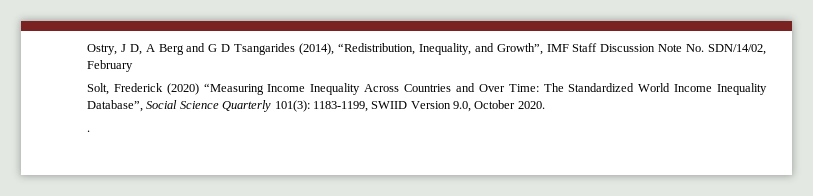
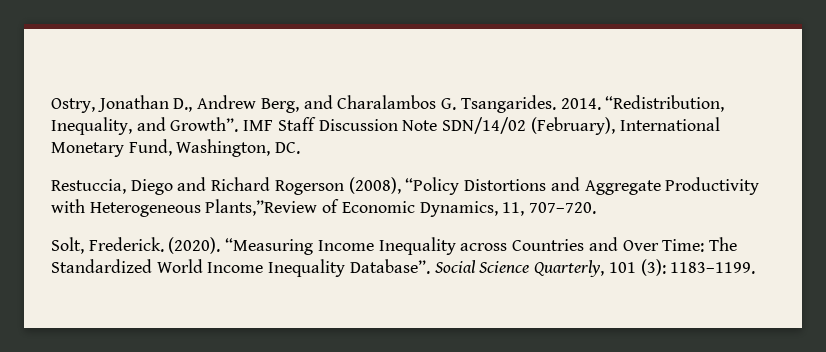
- Ostry, J D, A Berg and G D Tsangarides (2014), “Redistribution, Inequality, and Growth”, IMF Staff Discussion Note No. SDN/14/02, February
+ Ostry, Jonathan D., Andrew Berg, and Charalambos G. Tsangarides. 2014. “Redistribution, Inequality, and Growth”. IMF Staff Discussion Note SDN/14/02 (February), International Monetary Fund, Washington, DC.
+ Restuccia, Diego and Richard Rogerson (2008), “Policy Distortions and Aggregate Productivity with Heterogeneous Plants,”Review of Economic Dynamics, 11, 707–720.
- Solt, Frederick (2020) “Measuring Income Inequality Across Countries and Over Time: The Standardized World Income Inequality Database”, Social Science Quarterly 101(3): 1183-1199, SWIID Version 9.0, October 2020.
- .
+ Solt, Frederick. (2020). “Measuring Income Inequality across Countries and Over Time: The Standardized World Income Inequality Database”. Social Science Quarterly, 101 (3): 1183–1199.

